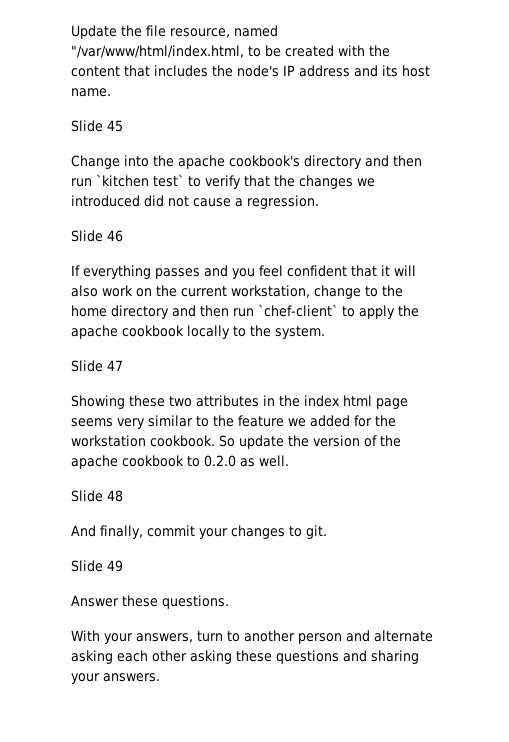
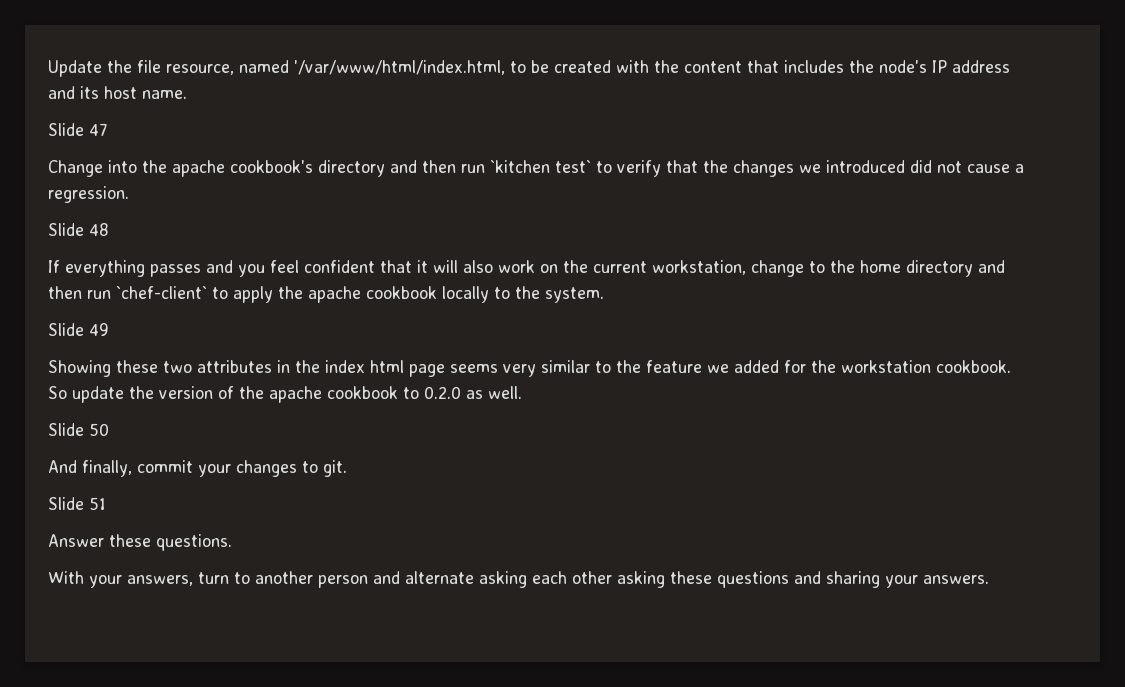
- Update the file resource, named "/var/www/html/index.html, to be created with the content that includes the node's IP address and its host name.
+ Update the file resource, named '/var/www/html/index.html, to be created with the content that includes the node's IP address and its host name.
- Slide 45
+ Slide 47
- Slide 46
+ Slide 48
- Slide 47
+ Slide 49
- Slide 48
+ Slide 50
- Slide 49
+ Slide 51

